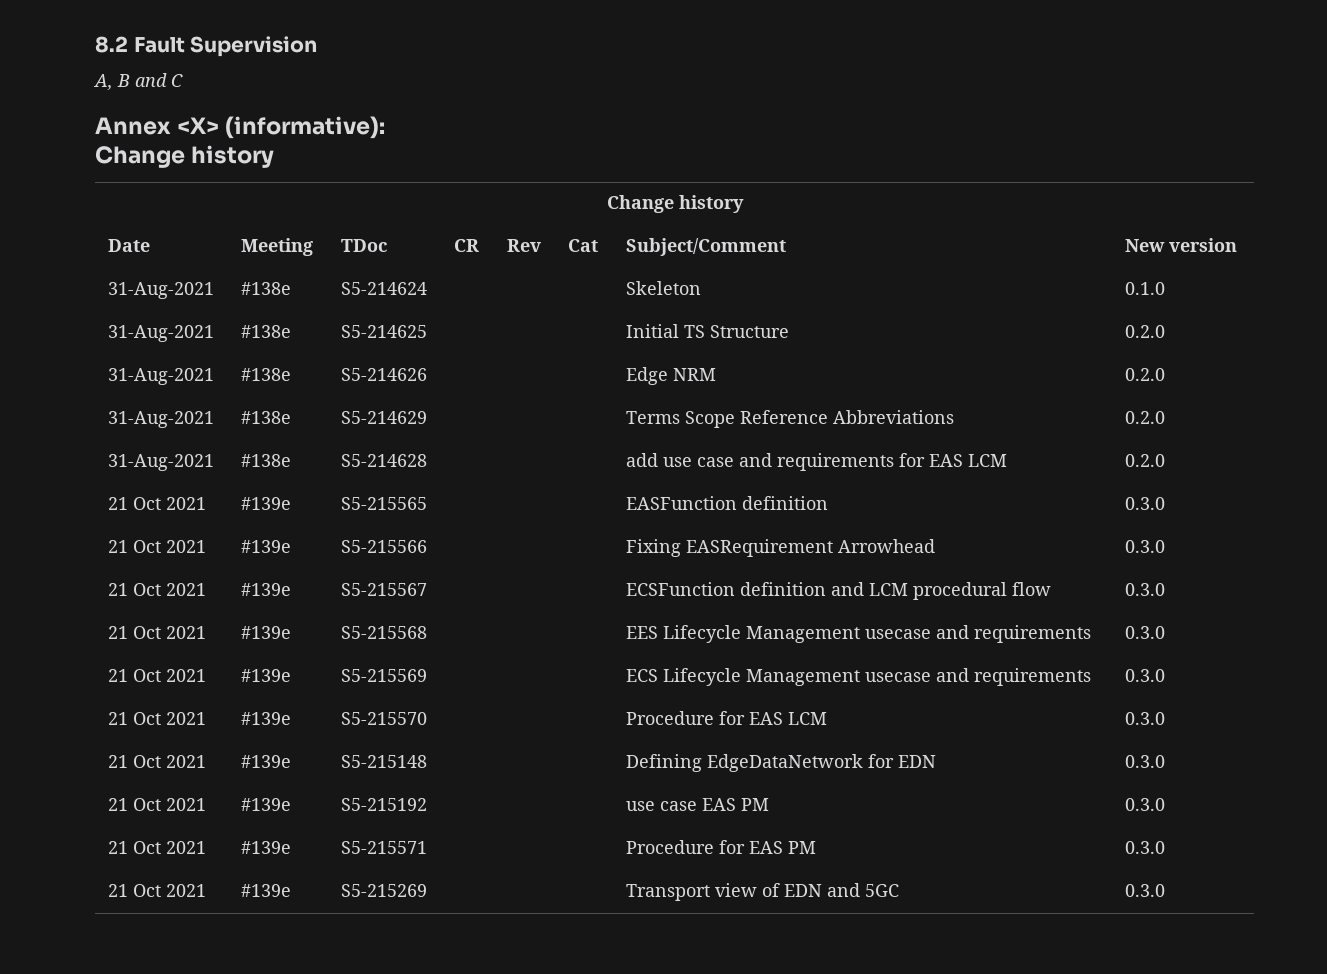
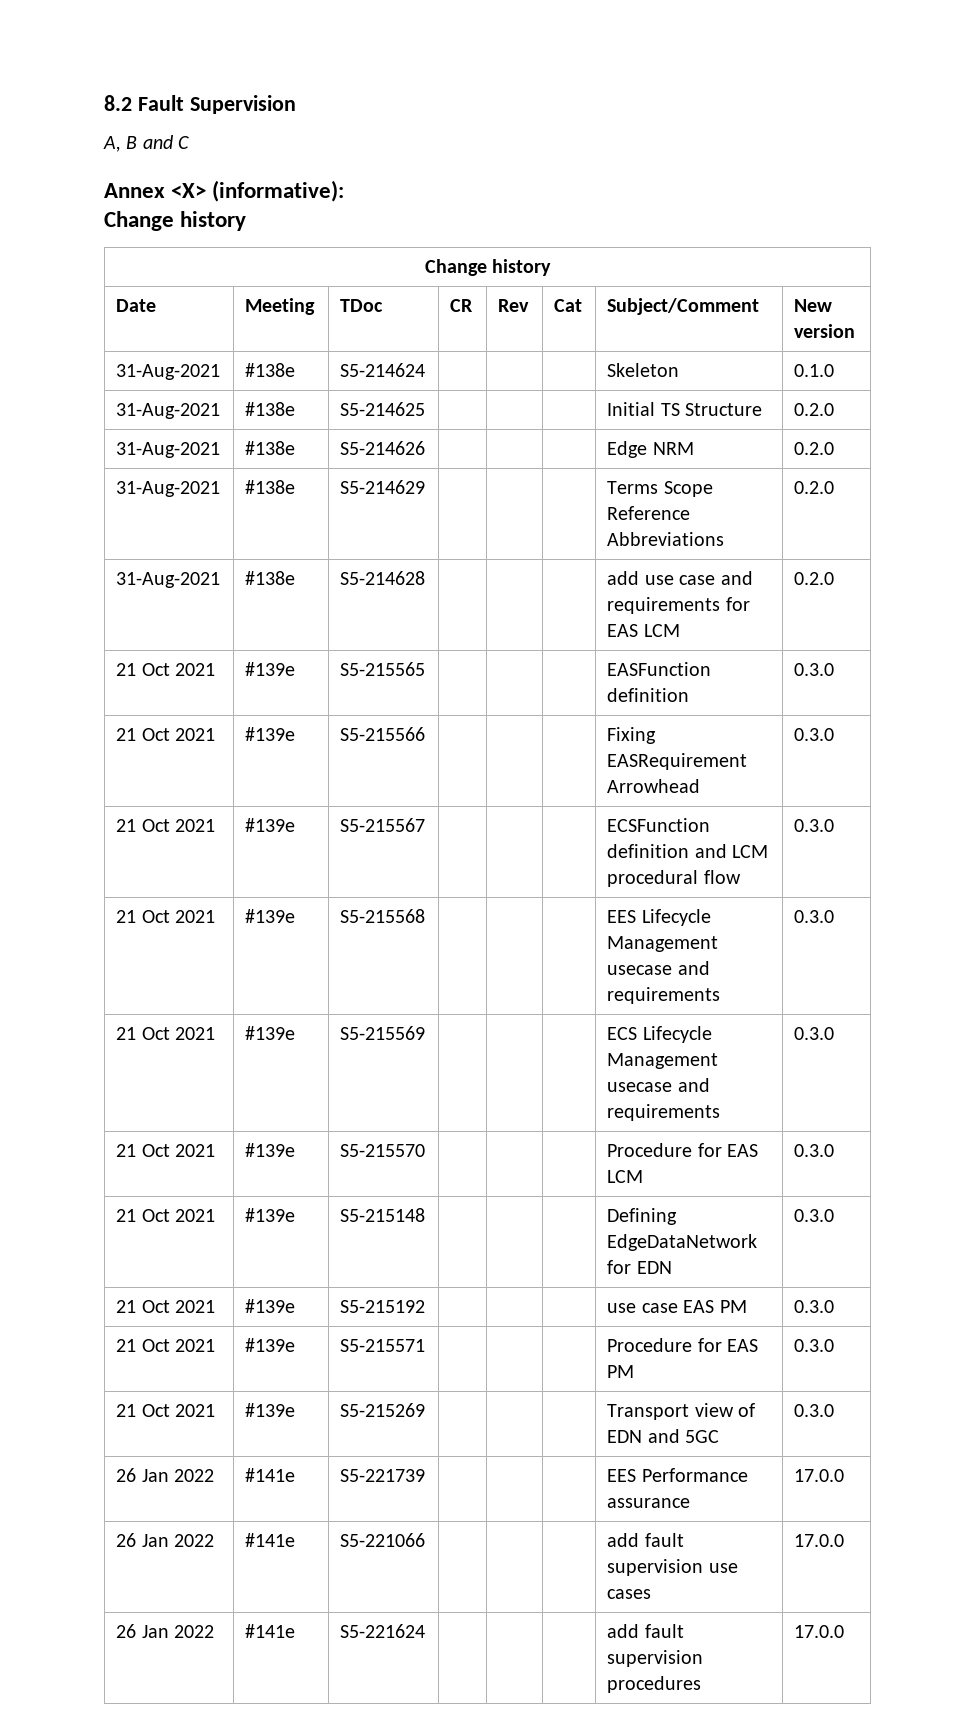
+ 26 Jan 2022 | #141e | S5-221739 | | | | EES Performance assurance | 17.0.0
+ 26 Jan 2022 | #141e | S5-221066 | | | | add fault supervision use cases | 17.0.0
+ 26 Jan 2022 | #141e | S5-221624 | | | | add fault supervision procedures | 17.0.0

